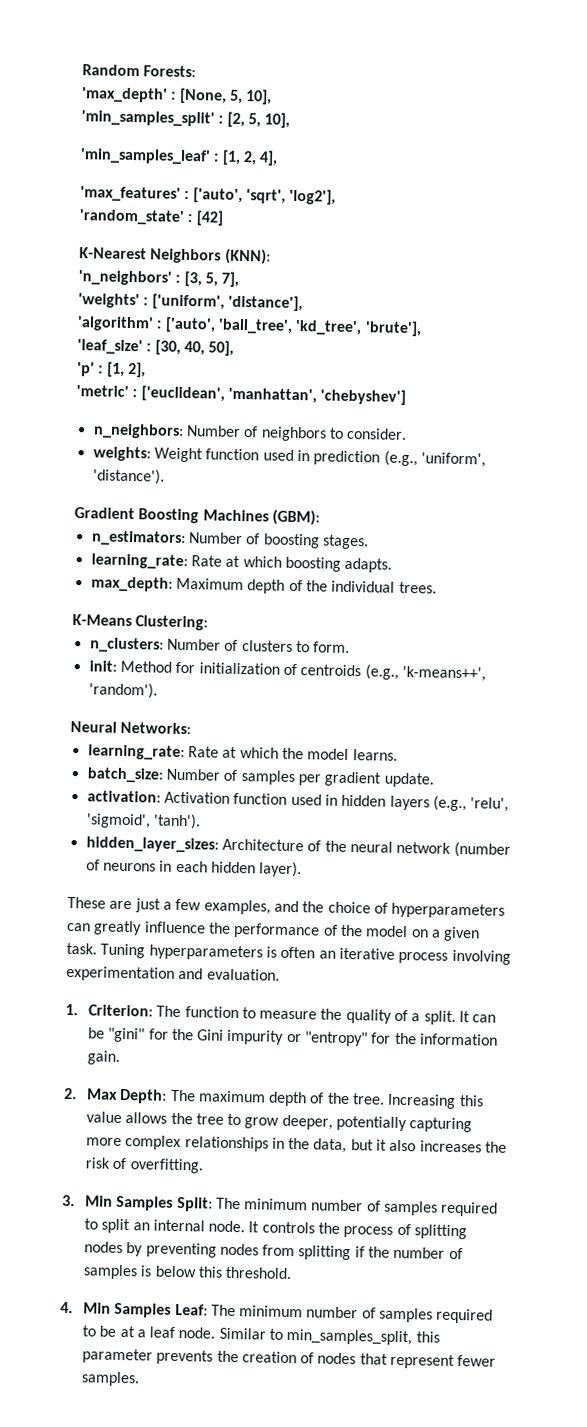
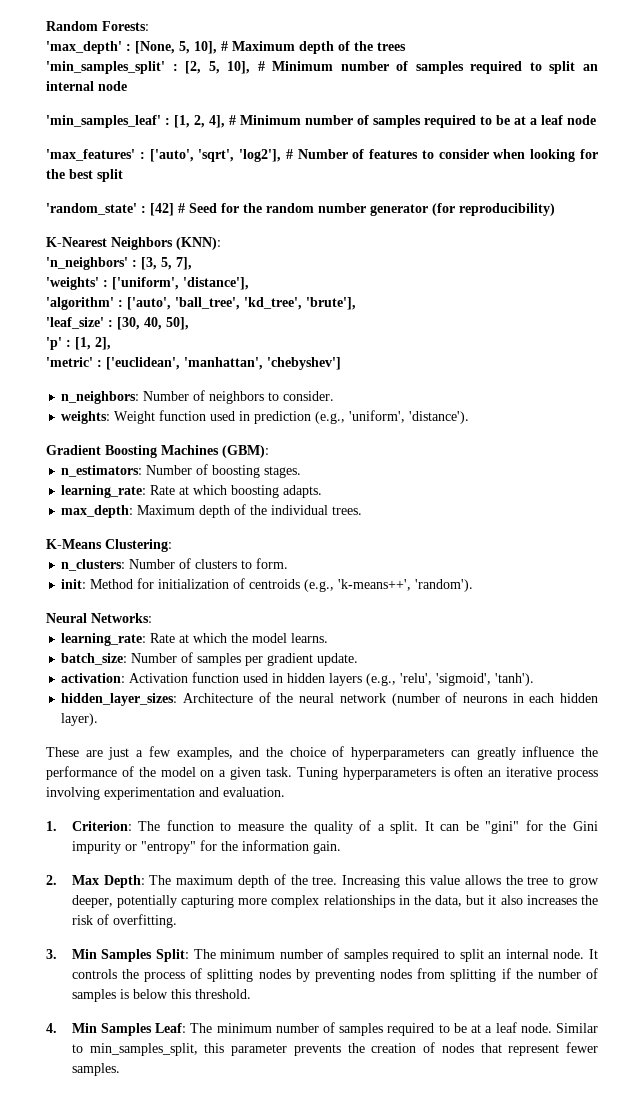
- 'max_depth' : [None, 5, 10],
+ 'max_depth' : [None, 5, 10], # Maximum depth of the trees
- 'min_samples_split' : [2, 5, 10],
+ 'min_samples_split' : [2, 5, 10], # Minimum number of samples required to split an internal node
- 'min_samples_leaf' : [1, 2, 4],
+ 'min_samples_leaf' : [1, 2, 4], # Minimum number of samples required to be at a leaf node
- 'max_features' : ['auto', 'sqrt', 'log2'],
- 'random_state' : [42]
+ 'max_features' : ['auto', 'sqrt', 'log2'], # Number of features to consider when looking for the best split
+ 'random_state' : [42] # Seed for the random number generator (for reproducibility)

